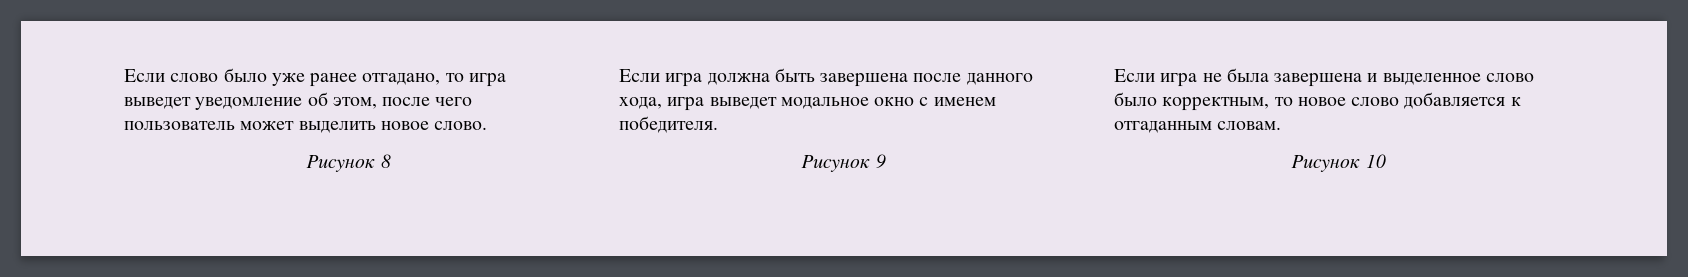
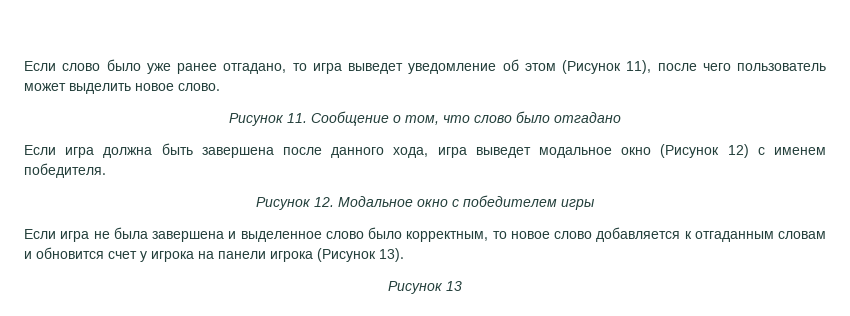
- Если слово было уже ранее отгадано, то игра выведет уведомление об этом, после чего пользователь может выделить новое слово.
+ Если слово было уже ранее отгадано, то игра выведет уведомление об этом (Рисунок 11), после чего пользователь может выделить новое слово.
- Рисунок 8
+ Рисунок 11. Сообщение о том, что слово было отгадано
- Если игра должна быть завершена после данного хода, игра выведет модальное окно с именем победителя.
+ Если игра должна быть завершена после данного хода, игра выведет модальное окно (Рисунок 12) с именем победителя.
- Рисунок 9
+ Рисунок 12. Модальное окно с победителем игры
- Если игра не была завершена и выделенное слово было корректным, то новое слово добавляется к отгаданным словам.
- Рисунок 10
+ Если игра не была завершена и выделенное слово было корректным, то новое слово добавляется к отгаданным словам и обновится счет у игрока на панели игрока (Рисунок 13).
+ Рисунок 13

